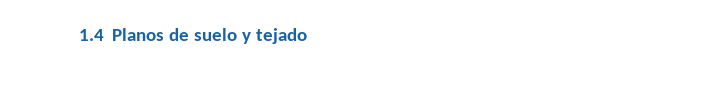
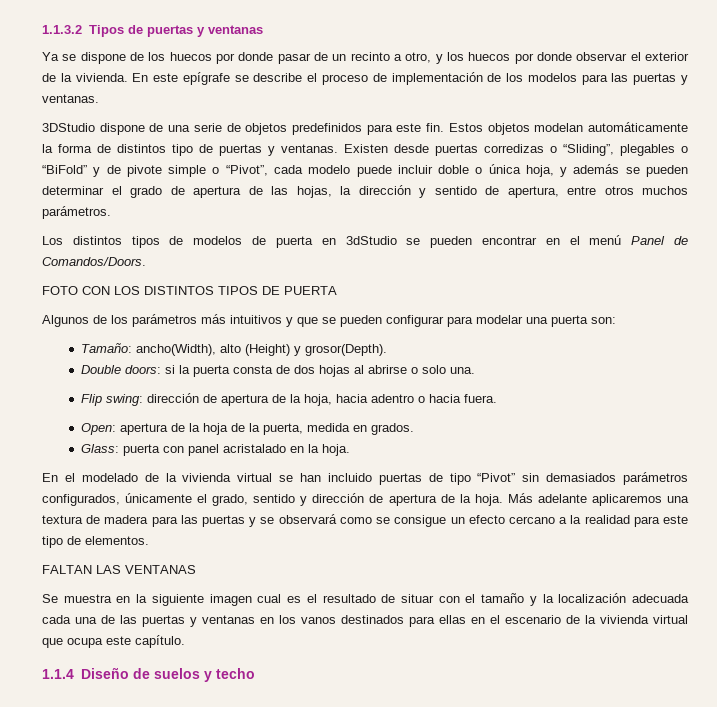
- 1.4 Planos de suelo y tejado
+ 1.1.3.2 Tipos de puertas y ventanas
+ Ya se dispone de los huecos por donde pasar de un recinto a otro, y los huecos por donde observar el exterior de la vivienda. En este epígrafe se describe el proceso de implementación de los modelos para las puertas y ventanas.
+ 3DStudio dispone de una serie de objetos predefinidos para este fin. Estos objetos modelan automáticamente la forma de distintos tipo de puertas y ventanas. Existen desde puertas corredizas o “Sliding”, plegables o “BiFold” y de pivote simple o “Pivot”, cada modelo puede incluir doble o única hoja, y además se pueden determinar el grado de apertura de las hojas, la dirección y sentido de apertura, entre otros muchos parámetros.
+ Los distintos tipos de modelos de puerta en 3dStudio se pueden encontrar en el menú Panel de Comandos/Doors.
+ FOTO CON LOS DISTINTOS TIPOS DE PUERTA
+ Algunos de los parámetros más intuitivos y que se pueden configurar para modelar una puerta son:
+ Tamaño: ancho(Width), alto (Height) y grosor(Depth).
+ Double doors: si la puerta consta de dos hojas al abrirse o solo una.
+ Flip swing: dirección de apertura de la hoja, hacia adentro o hacia fuera.
+ Open: apertura de la hoja de la puerta, medida en grados.
+ Glass: puerta con panel acristalado en la hoja.
+ En el modelado de la vivienda virtual se han incluido puertas de tipo “Pivot” sin demasiados parámetros configurados, únicamente el grado, sentido y dirección de apertura de la hoja. Más adelante aplicaremos una textura de madera para las puertas y se observará como se consigue un efecto cercano a la realidad para este tipo de elementos.
+ FALTAN LAS VENTANAS
+ Se muestra en la siguiente imagen cual es el resultado de situar con el tamaño y la localización adecuada cada una de las puertas y ventanas en los vanos destinados para ellas en el escenario de la vivienda virtual que ocupa este capítulo.
+ 1.1.4 Diseño de suelos y techo

